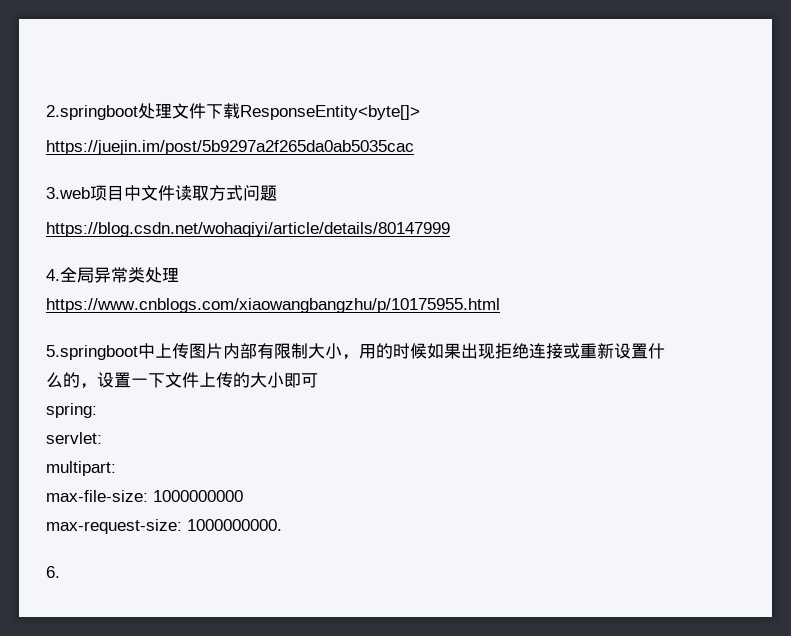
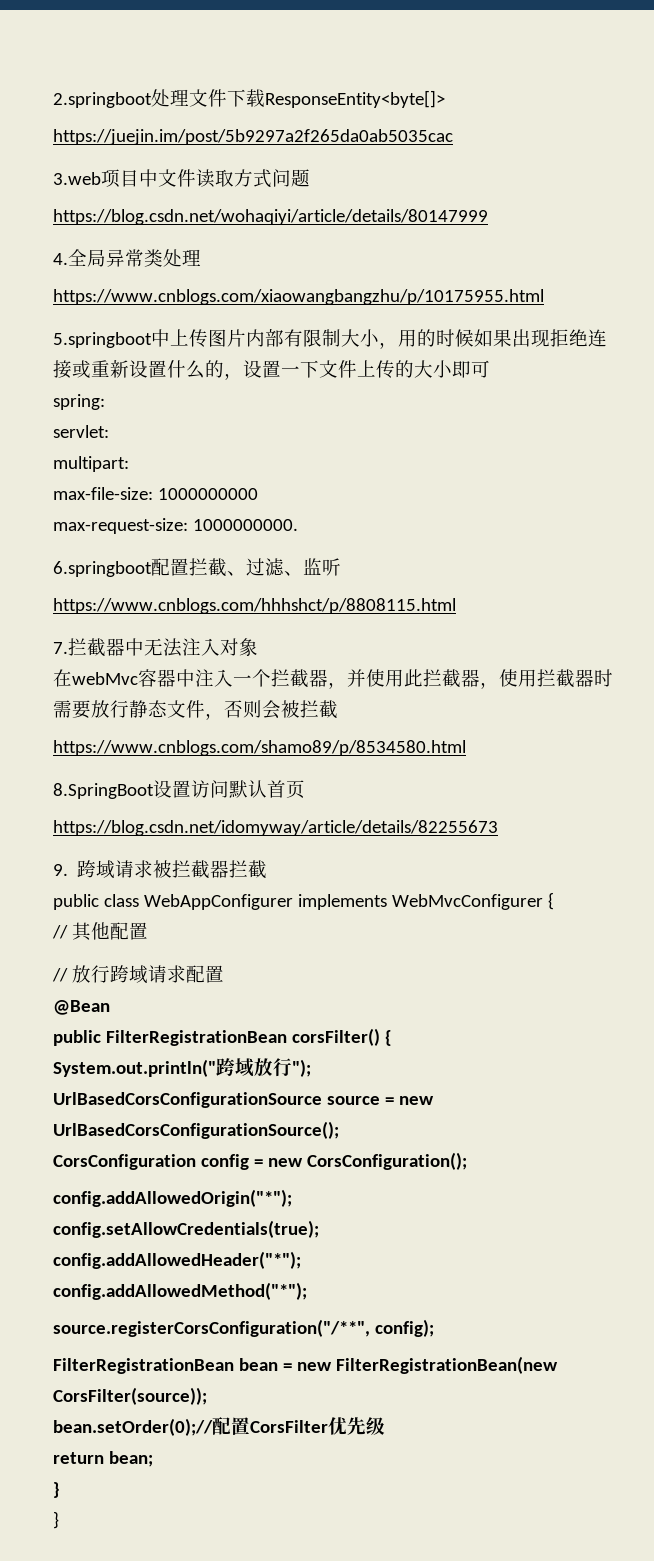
- 6.
+ 6.springboot配置拦截、过滤、监听
+ https://www.cnblogs.com/hhhshct/p/8808115.html
+ 7.拦截器中无法注入对象
+ 在webMvc容器中注入一个拦截器，并使用此拦截器，使用拦截器时需要放行静态文件，否则会被拦截
+ https://www.cnblogs.com/shamo89/p/8534580.html
+ 8.SpringBoot设置访问默认首页
+ https://blog.csdn.net/idomyway/article/details/82255673
+ 9.跨域请求被拦截器拦截
+ public class WebAppConfigurer implements WebMvcConfigurer {
+ // 其他配置
+ // 放行跨域请求配置
+ @Bean
+ public FilterRegistrationBean corsFilter() {
+ System.out.println("跨域放行");
+ UrlBasedCorsConfigurationSource source = new UrlBasedCorsConfigurationSource();
+ CorsConfiguration config = new CorsConfiguration();
+ config.addAllowedOrigin("*");
+ config.setAllowCredentials(true);
+ config.addAllowedHeader("*");
+ config.addAllowedMethod("*");
+ source.registerCorsConfiguration("/**", config);
+ FilterRegistrationBean bean = new FilterRegistrationBean(new CorsFilter(source));
+ bean.setOrder(0);//配置CorsFilter优先级
+ return bean;
+ }
+ }

